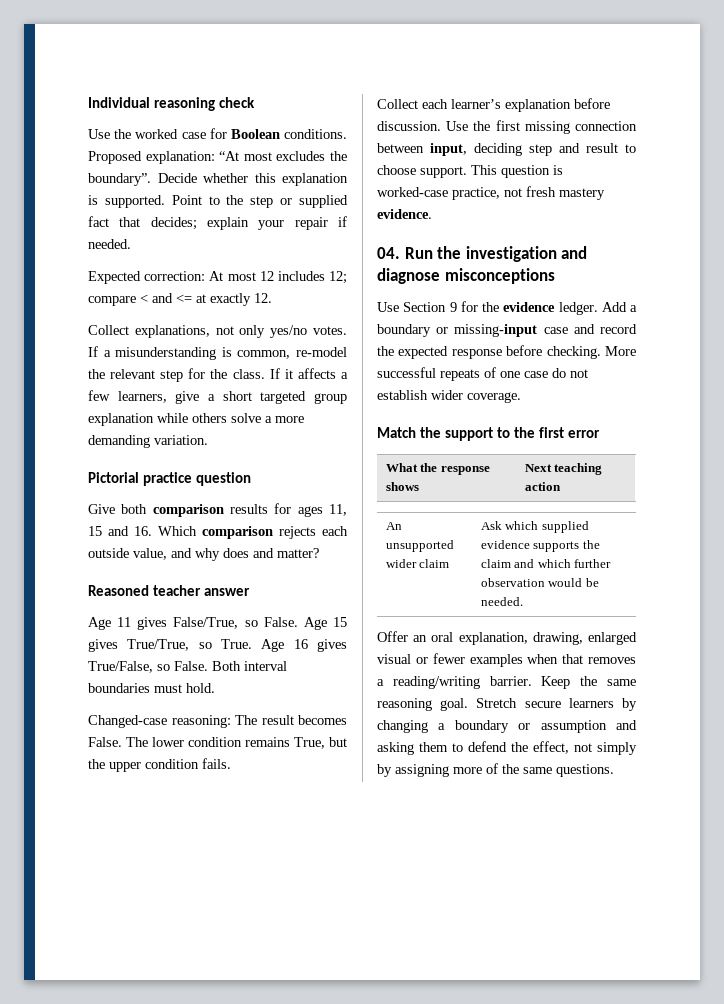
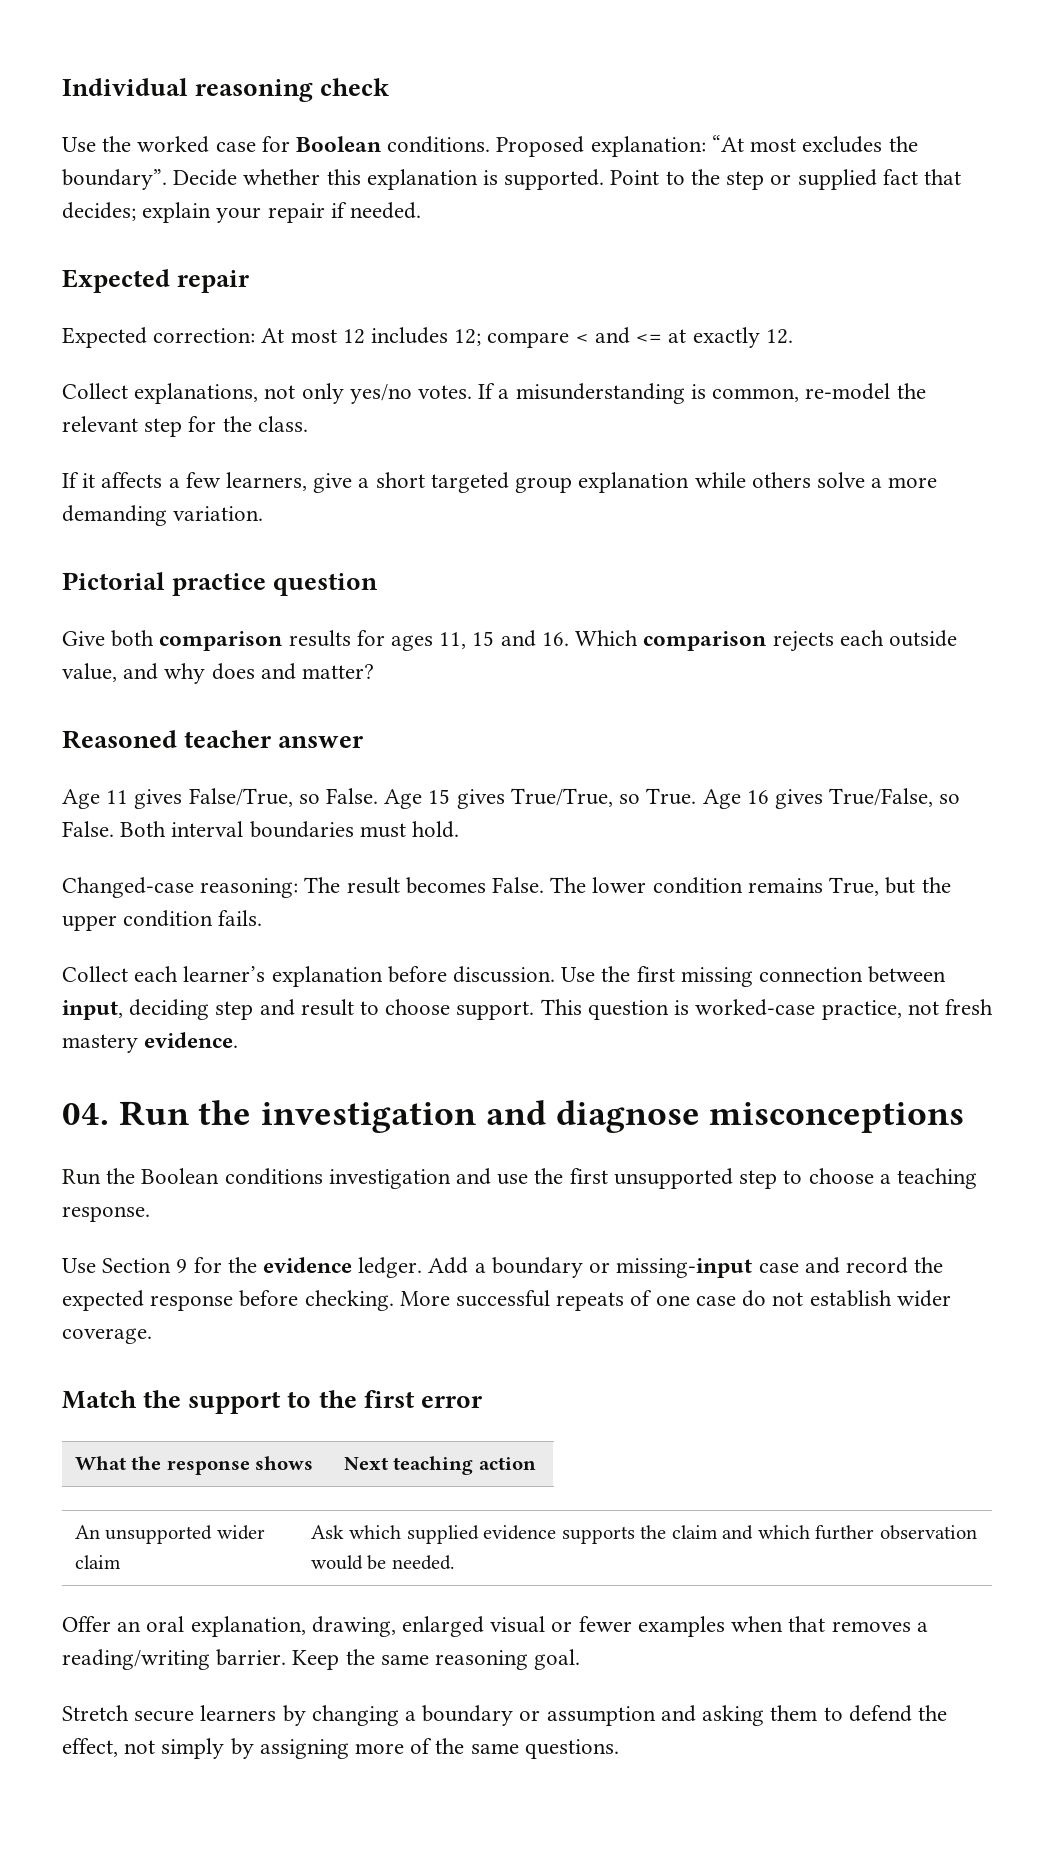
+ Expected repair
- If a misunderstanding is common, re-model the relevant step for the class. If it affects a few learners, give a short targeted group explanation while others solve a more demanding variation.
+ If a misunderstanding is common, re-model the relevant step for the class.
+ If it affects a few learners, give a short targeted group explanation while others solve a more demanding variation.
+ Run the Boolean conditions investigation and use the first unsupported step to choose a teaching response.
- Keep the same reasoning goal. Stretch secure learners by changing a boundary or assumption and asking them to defend the effect, not simply by assigning more of the same questions.
+ Keep the same reasoning goal.
+ Stretch secure learners by changing a boundary or assumption and asking them to defend the effect, not simply by assigning more of the same questions.

